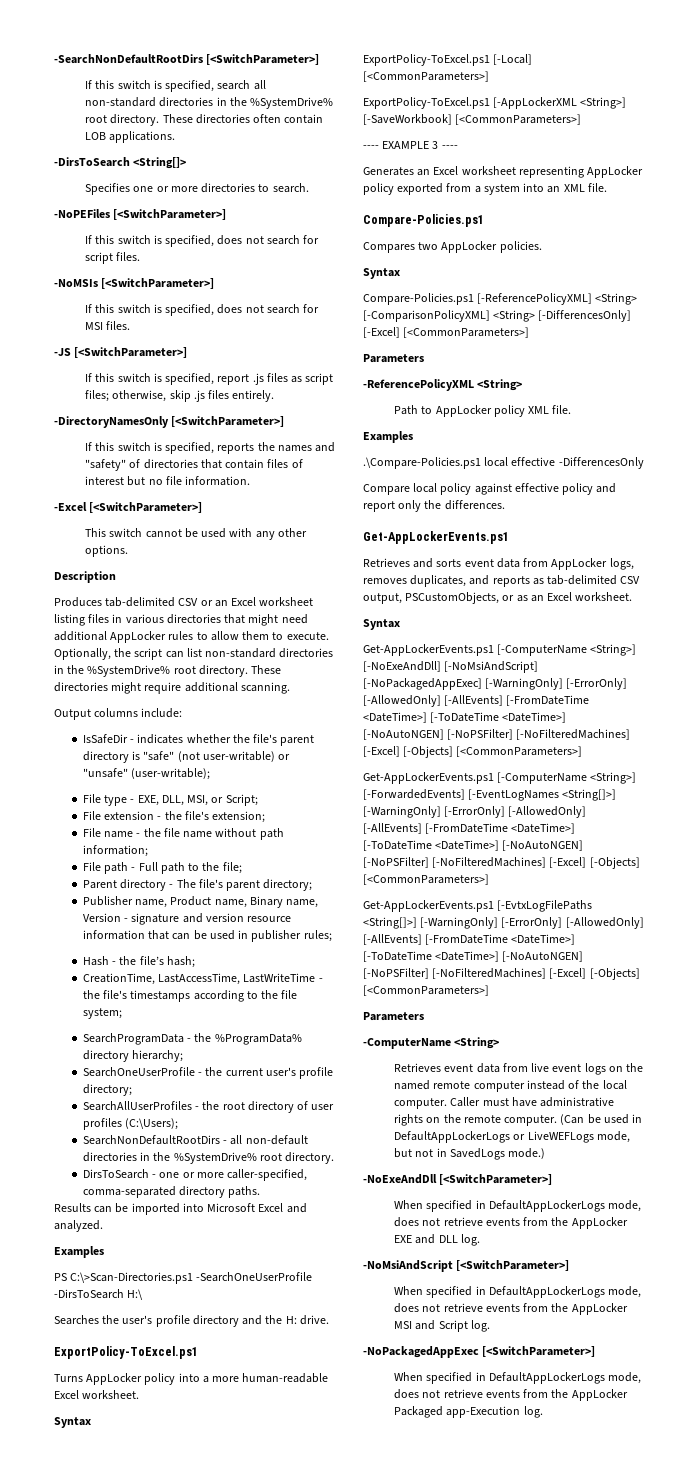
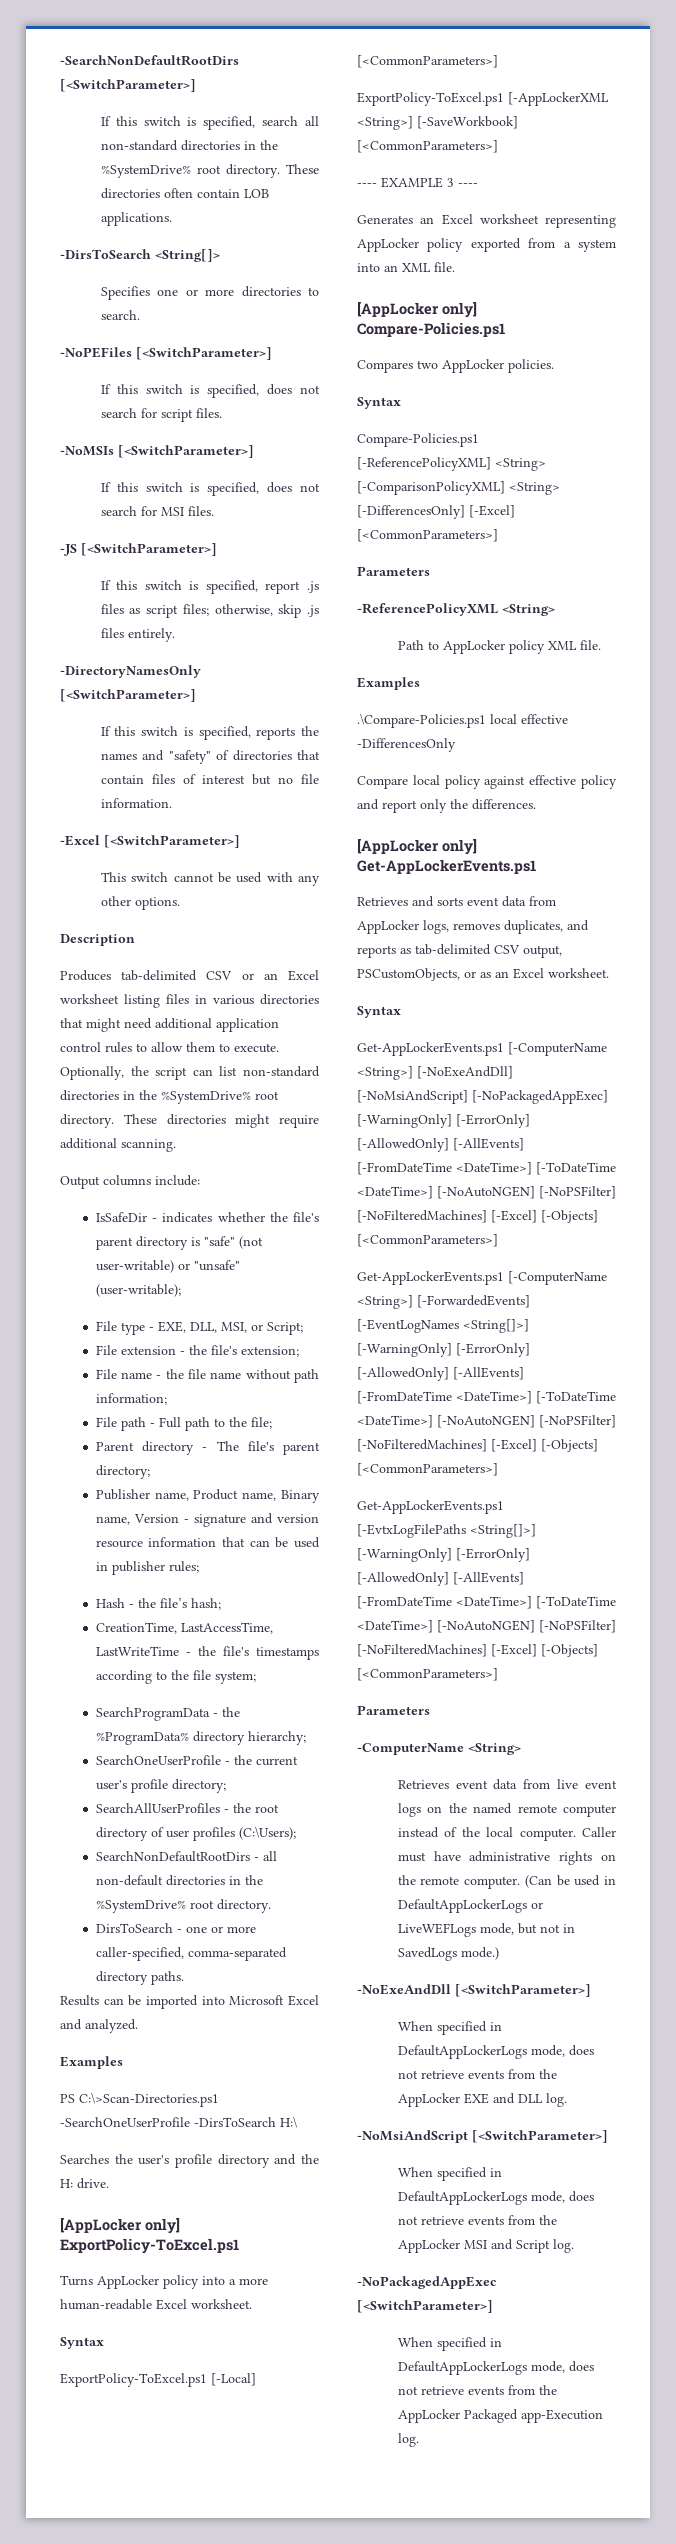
- Produces tab-delimited CSV or an Excel worksheet listing files in various directories that might need additional AppLocker rules to allow them to execute.
+ Produces tab-delimited CSV or an Excel worksheet listing files in various directories that might need additional application control rules to allow them to execute.
  Searches the user's profile directory and the H: drive.
- ExportPolicy-ToExcel.ps1
+ [AppLocker only] ExportPolicy-ToExcel.ps1
  Generates an Excel worksheet representing AppLocker policy exported from a system into an XML file.
- Compare-Policies.ps1
+ [AppLocker only] Compare-Policies.ps1
  Compare local policy against effective policy and report only the differences.
- Get-AppLockerEvents.ps1
+ [AppLocker only] Get-AppLockerEvents.ps1

